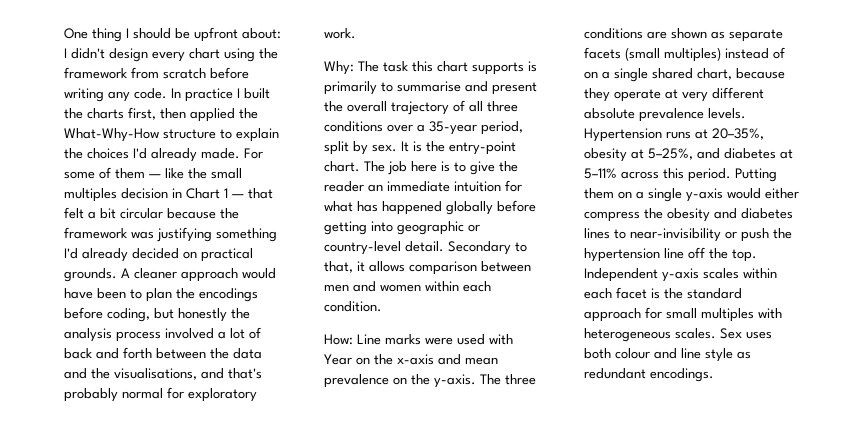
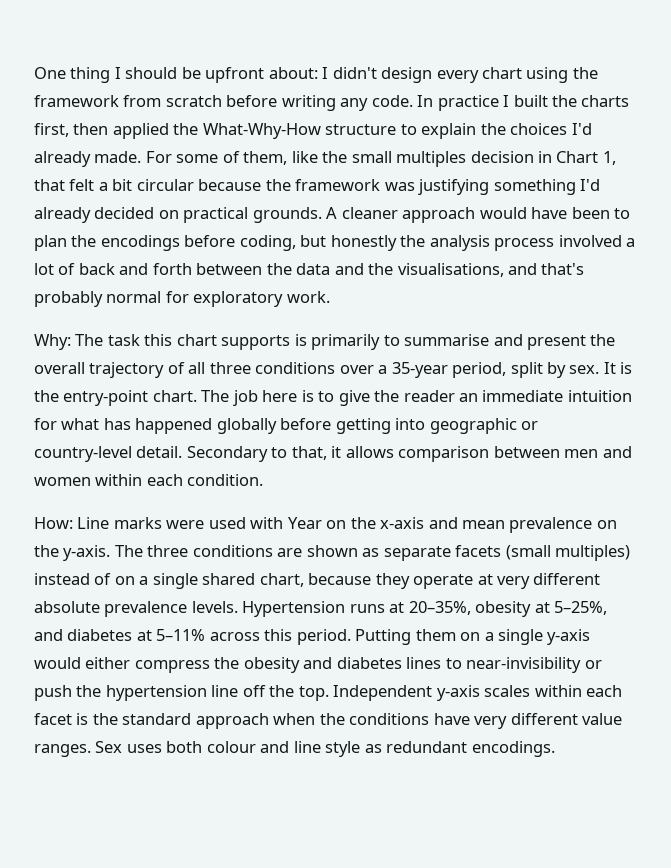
- For some of them — like the small multiples decision in Chart 1 — that felt a bit circular because the framework was justifying something I'd already decided on practical grounds.
+ For some of them, like the small multiples decision in Chart 1, that felt a bit circular because the framework was justifying something I'd already decided on practical grounds.
- Independent y-axis scales within each facet is the standard approach for small multiples with heterogeneous scales.
+ Independent y-axis scales within each facet is the standard approach when the conditions have very different value ranges.

